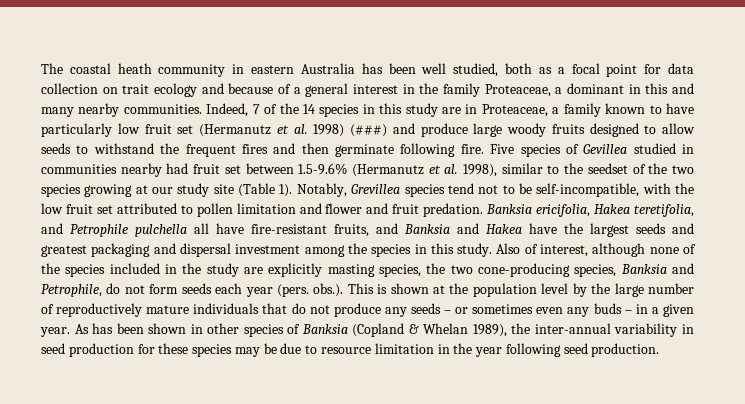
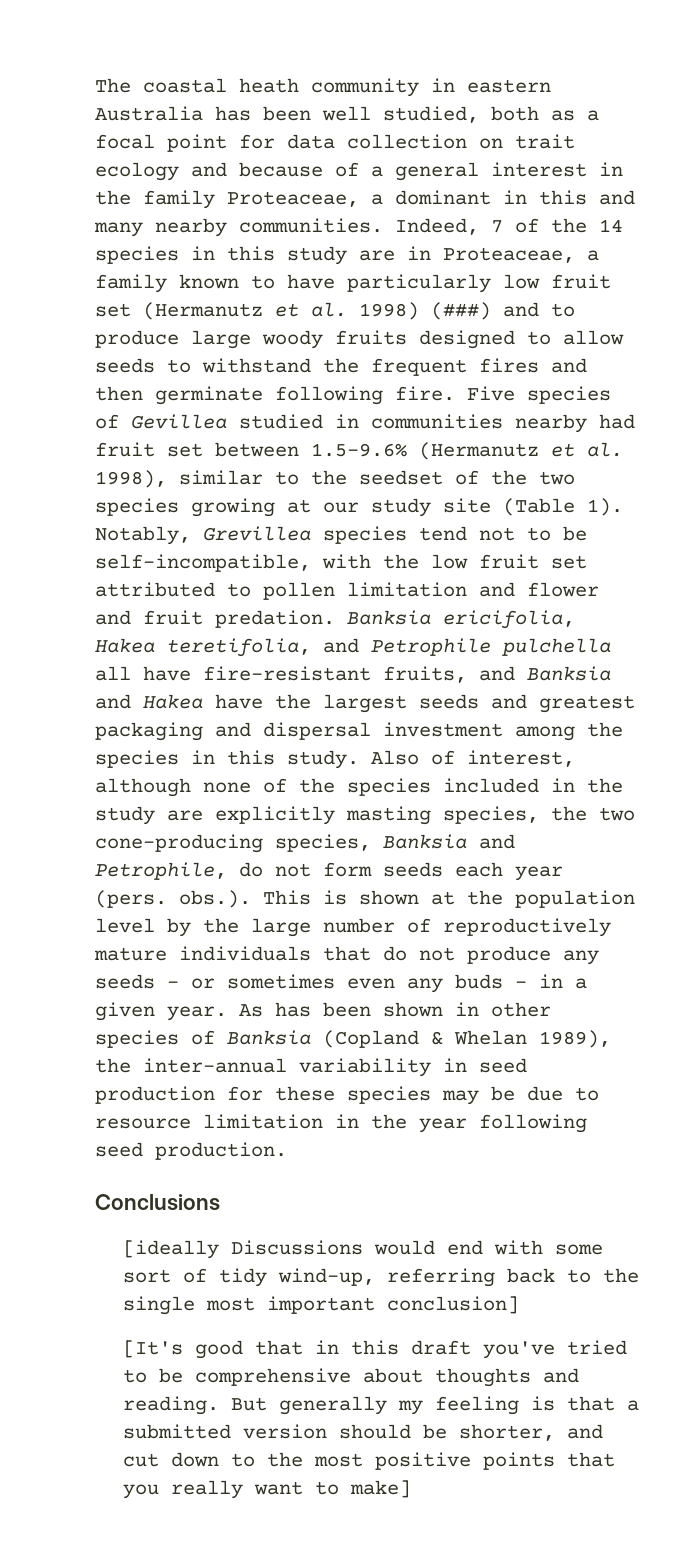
- Indeed, 7 of the 14 species in this study are in Proteaceae, a family known to have particularly low fruit set (Hermanutz et al. 1998) (###) and produce large woody fruits designed to allow seeds to withstand the frequent fires and then germinate following fire.
+ Indeed, 7 of the 14 species in this study are in Proteaceae, a family known to have particularly low fruit set (Hermanutz et al. 1998) (###) and to produce large woody fruits designed to allow seeds to withstand the frequent fires and then germinate following fire.
+ Conclusions
+ [ideally Discussions would end with some sort of tidy wind-up, referring back to the single most important conclusion]
+ [It's good that in this draft you've tried to be comprehensive about thoughts and reading. But generally my feeling is that a submitted version should be shorter, and cut down to the most positive points that you really want to make]

